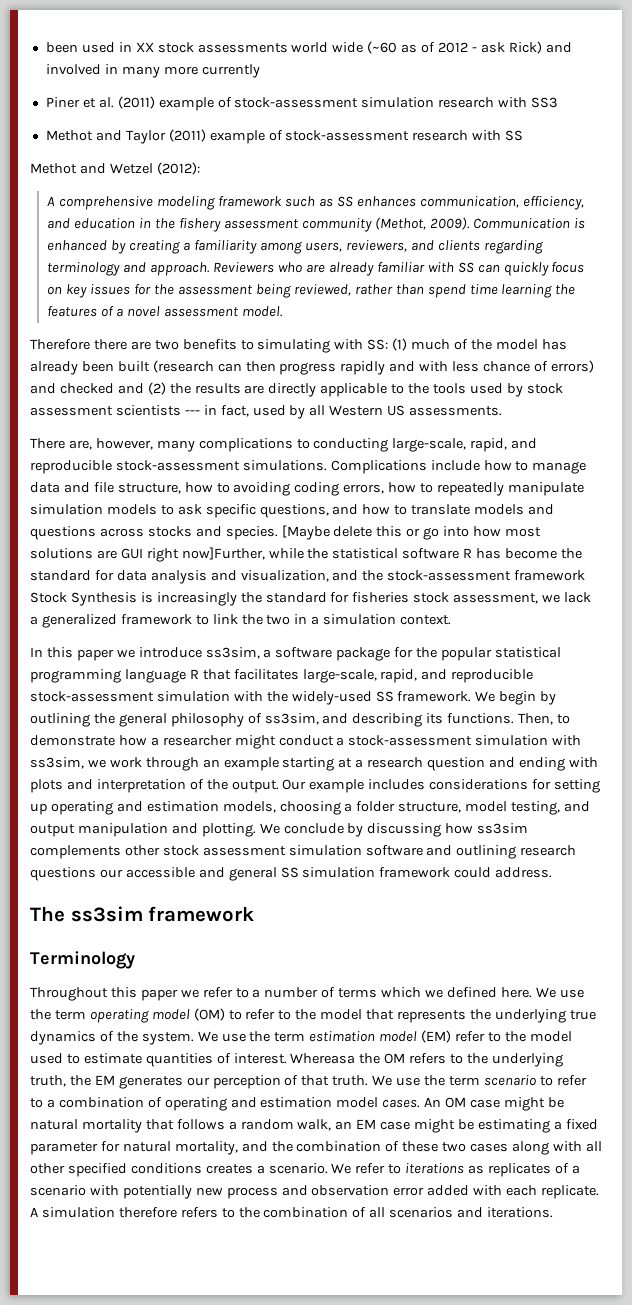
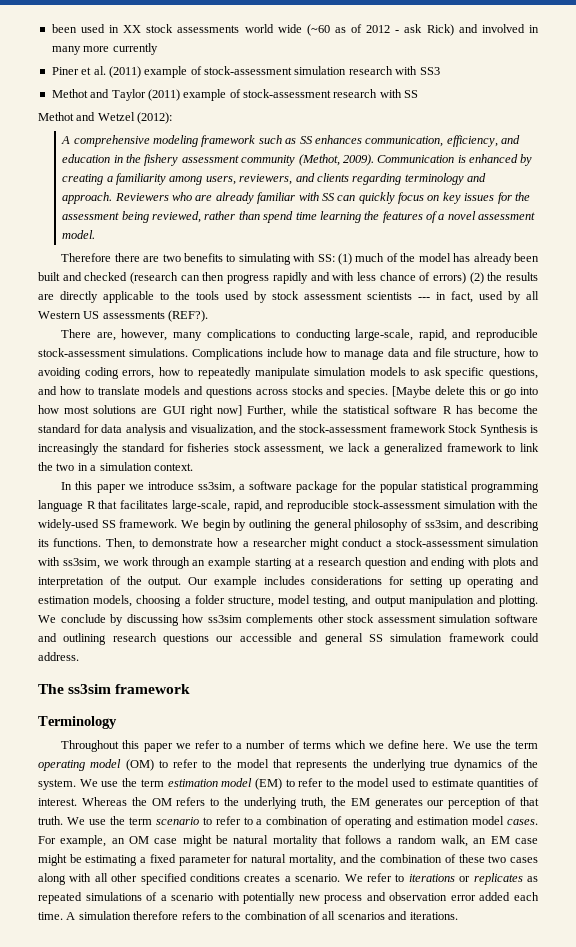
- Therefore there are two benefits to simulating with SS: (1) much of the model has already been built (research can then progress rapidly and with less chance of errors) and checked and (2) the results are directly applicable to the tools used by stock assessment scientists --- in fact, used by all Western US assessments.
+ Therefore there are two benefits to simulating with SS: (1) much of the model has already been built and checked (research can then progress rapidly and with less chance of errors) (2) the results are directly applicable to the tools used by stock assessment scientists --- in fact, used by all Western US assessments (REF?).
- [Maybe delete this or go into how most solutions are GUI right now]Further, while the statistical software R has become the standard for data analysis and visualization, and the stock-assessment framework Stock Synthesis is increasingly the standard for fisheries stock assessment, we lack a generalized framework to link the two in a simulation context.
+ [Maybe delete this or go into how most solutions are GUI right now] Further, while the statistical software R has become the standard for data analysis and visualization, and the stock-assessment framework Stock Synthesis is increasingly the standard for fisheries stock assessment, we lack a generalized framework to link the two in a simulation context.
- Throughout this paper we refer to a number of terms which we defined here.
+ Throughout this paper we refer to a number of terms which we define here.
- We use the term estimation model (EM) refer to the model used to estimate quantities of interest.
+ We use the term estimation model (EM) to refer to the model used to estimate quantities of interest.
- Whereasa the OM refers to the underlying truth, the EM generates our perception of that truth.
+ Whereas the OM refers to the underlying truth, the EM generates our perception of that truth.
- An OM case might be natural mortality that follows a random walk, an EM case might be estimating a fixed parameter for natural mortality, and the combination of these two cases along with all other specified conditions creates a scenario.
+ For example, an OM case might be natural mortality that follows a random walk, an EM case might be estimating a fixed parameter for natural mortality, and the combination of these two cases along with all other specified conditions creates a scenario.
- We refer to iterations as replicates of a scenario with potentially new process and observation error added with each replicate.
+ We refer to iterations or replicates as repeated simulations of a scenario with potentially new process and observation error added each time.

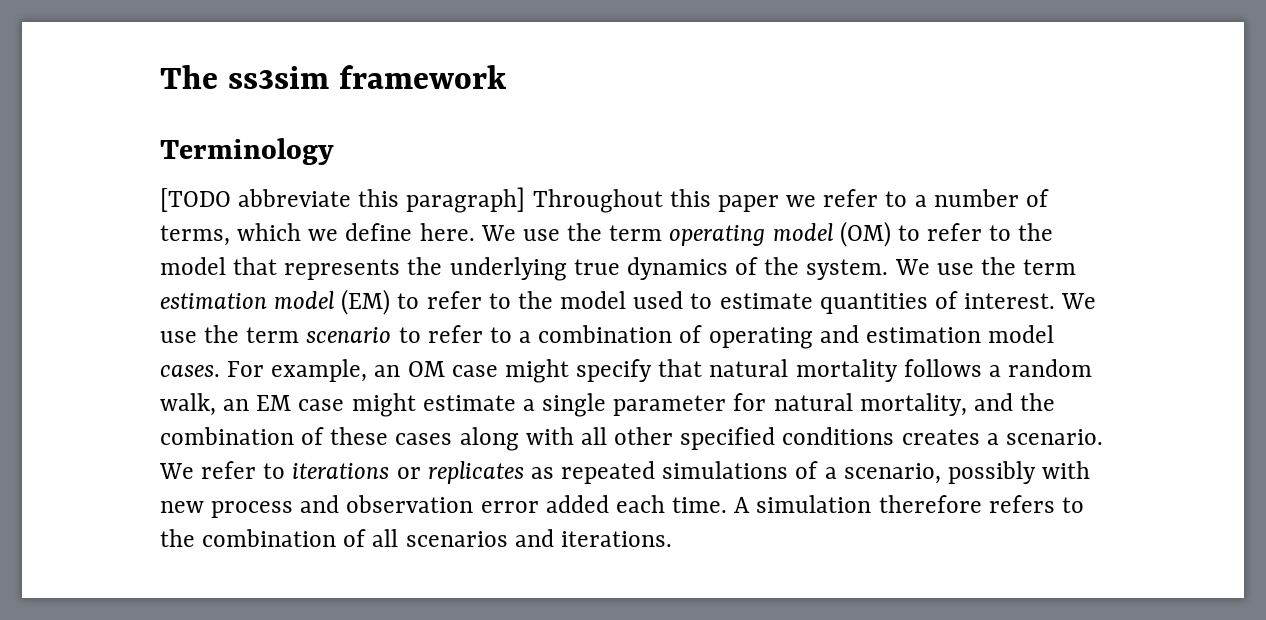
- been used in XX stock assessments world wide (~60 as of 2012 - ask Rick) and involved in many more currently
- Piner et al. (2011) example of stock-assessment simulation research with SS3
- Methot and Taylor (2011) example of stock-assessment research with SS
- Methot and Wetzel (2012):
- A comprehensive modeling framework such as SS enhances communication, efficiency, and education in the fishery assessment community (Methot, 2009). Communication is enhanced by creating a familiarity among users, reviewers, and clients regarding terminology and approach. Reviewers who are already familiar with SS can quickly focus on key issues for the assessment being reviewed, rather than spend time learning the features of a novel assessment model.
- Therefore there are two benefits to simulating with SS: (1) much of the model has already been built and checked (research can then progress rapidly and with less chance of errors) (2) the results are directly applicable to the tools used by stock assessment scientists --- in fact, used by all Western US assessments (REF?).
- There are, however, many complications to conducting large-scale, rapid, and reproducible stock-assessment simulations. Complications include how to manage data and file structure, how to avoiding coding errors, how to repeatedly manipulate simulation models to ask specific questions, and how to translate models and questions across stocks and species. [Maybe delete this or go into how most solutions are GUI right now] Further, while the statistical software R has become the standard for data analysis and visualization, and the stock-assessment framework Stock Synthesis is increasingly the standard for fisheries stock assessment, we lack a generalized framework to link the two in a simulation context.
- In this paper we introduce ss3sim, a software package for the popular statistical programming language R that facilitates large-scale, rapid, and reproducible stock-assessment simulation with the widely-used SS framework. We begin by outlining the general philosophy of ss3sim, and describing its functions. Then, to demonstrate how a researcher might conduct a stock-assessment simulation with ss3sim, we work through an example starting at a research question and ending with plots and interpretation of the output. Our example includes considerations for setting up operating and estimation models, choosing a folder structure, model testing, and output manipulation and plotting. We conclude by discussing how ss3sim complements other stock assessment simulation software and outlining research questions our accessible and general SS simulation framework could address.
- Throughout this paper we refer to a number of terms which we define here.
+ [TODO abbreviate this paragraph] Throughout this paper we refer to a number of terms, which we define here.
- Whereas the OM refers to the underlying truth, the EM generates our perception of that truth.
- For example, an OM case might be natural mortality that follows a random walk, an EM case might be estimating a fixed parameter for natural mortality, and the combination of these two cases along with all other specified conditions creates a scenario.
+ For example, an OM case might specify that natural mortality follows a random walk, an EM case might estimate a single parameter for natural mortality, and the combination of these cases along with all other specified conditions creates a scenario.
- We refer to iterations or replicates as repeated simulations of a scenario with potentially new process and observation error added each time.
+ We refer to iterations or replicates as repeated simulations of a scenario, possibly with new process and observation error added each time.

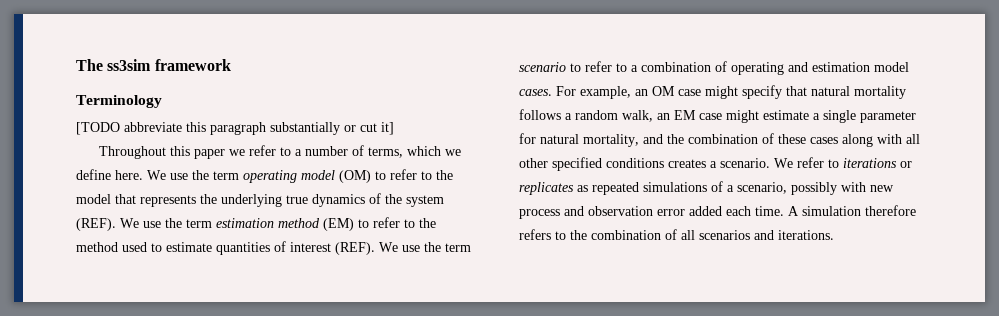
- [TODO abbreviate this paragraph] Throughout this paper we refer to a number of terms, which we define here.
+ [TODO abbreviate this paragraph substantially or cut it]
+ Throughout this paper we refer to a number of terms, which we define here.
- We use the term operating model (OM) to refer to the model that represents the underlying true dynamics of the system.
+ We use the term operating model (OM) to refer to the model that represents the underlying true dynamics of the system (REF).
- We use the term estimation model (EM) to refer to the model used to estimate quantities of interest.
+ We use the term estimation method (EM) to refer to the method used to estimate quantities of interest (REF).

